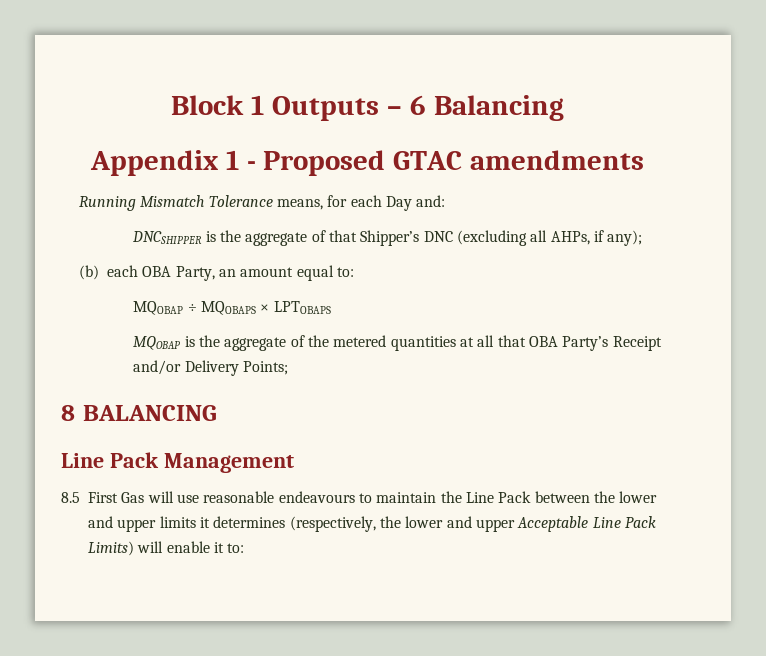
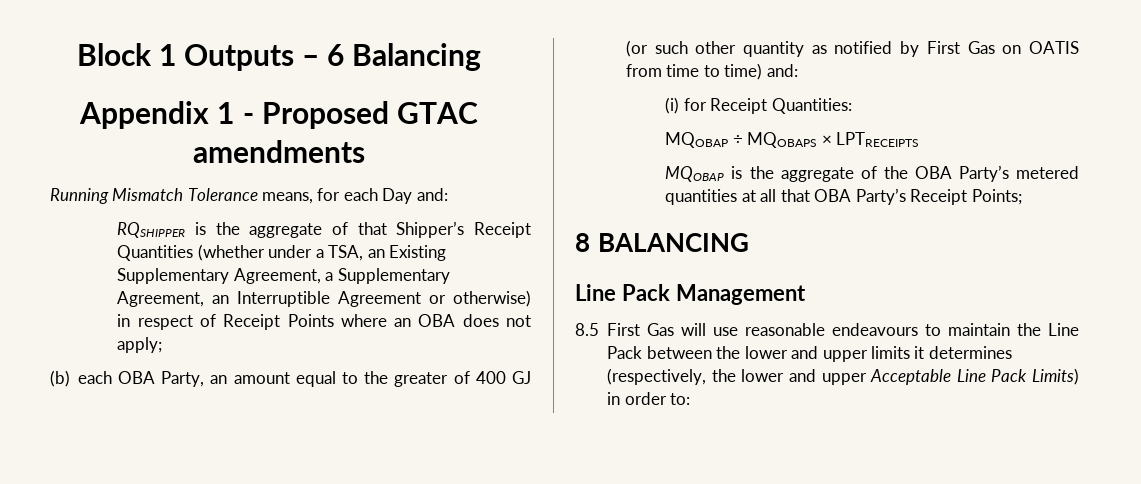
- DNCSHIPPER is the aggregate of that Shipper’s DNC (excluding all AHPs, if any);
+ RQSHIPPER is the aggregate of that Shipper’s Receipt Quantities (whether under a TSA, an Existing Supplementary Agreement, a Supplementary Agreement, an Interruptible Agreement or otherwise) in respect of Receipt Points where an OBA does not apply;
- (b) each OBA Party, an amount equal to:
+ (b) each OBA Party, an amount equal to the greater of 400 GJ (or such other quantity as notified by First Gas on OATIS from time to time) and:
+ (i) for Receipt Quantities:
- MQOBAP ÷ MQOBAPS × LPTOBAPS
+ MQOBAP ÷ MQOBAPS × LPTRECEIPTS
- MQOBAP is the aggregate of the metered quantities at all that OBA Party’s Receipt and/or Delivery Points;
+ MQOBAP is the aggregate of the OBA Party’s metered quantities at all that OBA Party’s Receipt Points;
- 8.5 First Gas will use reasonable endeavours to maintain the Line Pack between the lower and upper limits it determines (respectively, the lower and upper Acceptable Line Pack Limits) will enable it to:
+ 8.5 First Gas will use reasonable endeavours to maintain the Line Pack between the lower and upper limits it determines (respectively, the lower and upper Acceptable Line Pack Limits) in order to:

